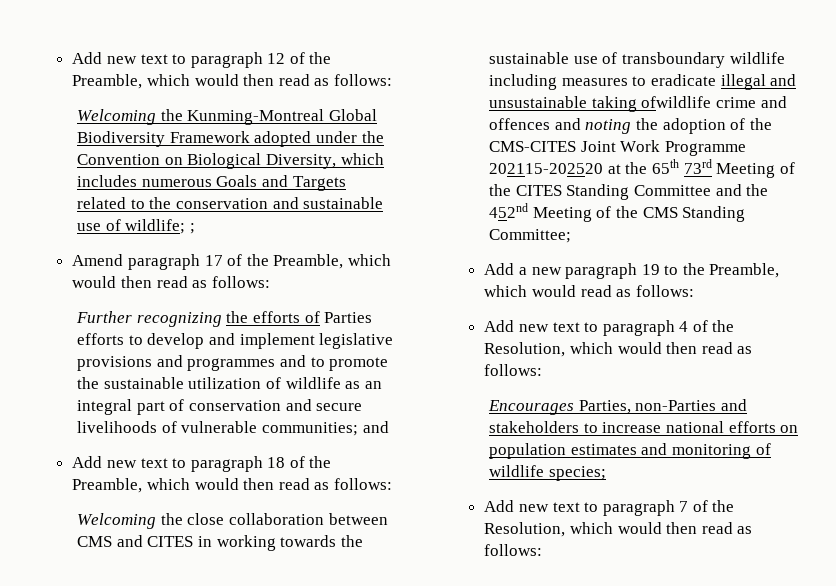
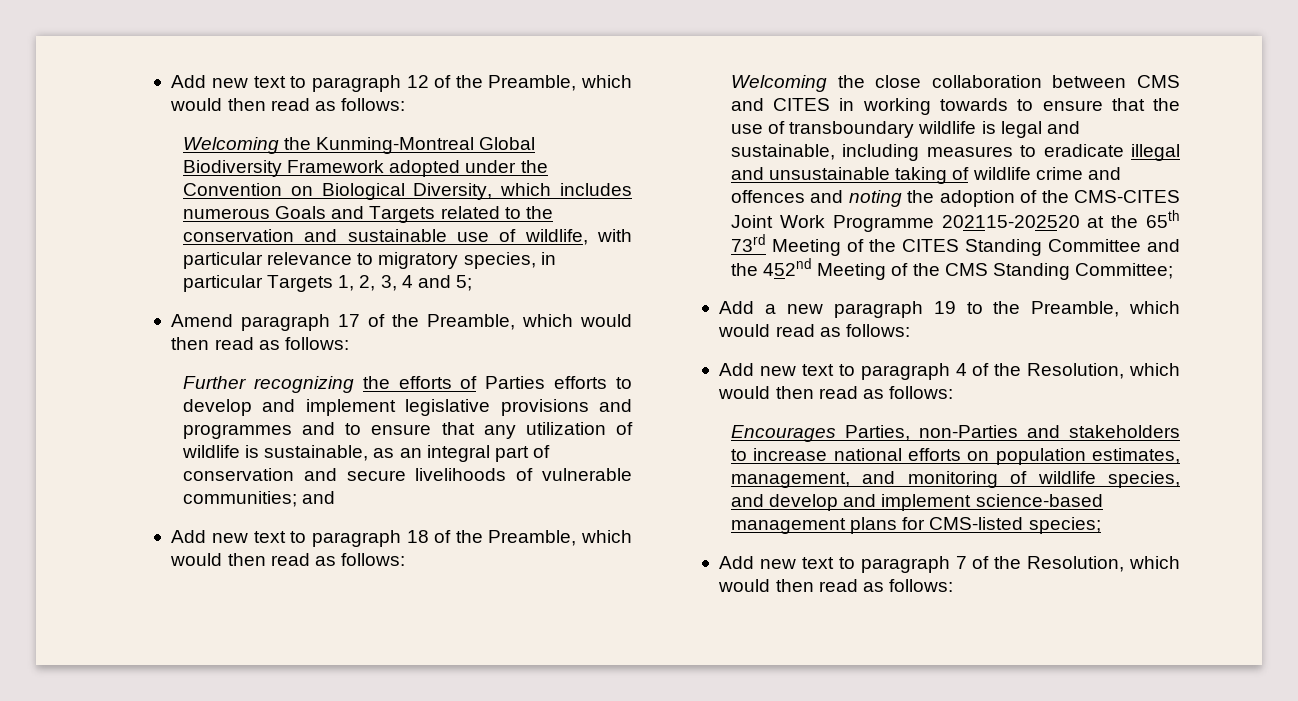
- Welcoming the Kunming-Montreal Global Biodiversity Framework adopted under the Convention on Biological Diversity, which includes numerous Goals and Targets related to the conservation and sustainable use of wildlife; ;
+ Welcoming the Kunming-Montreal Global Biodiversity Framework adopted under the Convention on Biological Diversity, which includes numerous Goals and Targets related to the conservation and sustainable use of wildlife, with particular relevance to migratory species, in particular Targets 1, 2, 3, 4 and 5;
- Further recognizing the efforts of Parties efforts to develop and implement legislative provisions and programmes and to promote the sustainable utilization of wildlife as an integral part of conservation and secure livelihoods of vulnerable communities; and
+ Further recognizing the efforts of Parties efforts to develop and implement legislative provisions and programmes and to ensure that any utilization of wildlife is sustainable, as an integral part of conservation and secure livelihoods of vulnerable communities; and
- Welcoming the close collaboration between CMS and CITES in working towards the sustainable use of transboundary wildlife including measures to eradicate illegal and unsustainable taking ofwildlife crime and offences and noting the adoption of the CMS-CITES Joint Work Programme 202115-202520 at the 65th 73rd Meeting of the CITES Standing Committee and the 452nd Meeting of the CMS Standing Committee;
+ Welcoming the close collaboration between CMS and CITES in working towards to ensure that the use of transboundary wildlife is legal and sustainable, including measures to eradicate illegal and unsustainable taking of wildlife crime and offences and noting the adoption of the CMS-CITES Joint Work Programme 202115-202520 at the 65th 73rd Meeting of the CITES Standing Committee and the 452nd Meeting of the CMS Standing Committee;
- Encourages Parties, non-Parties and stakeholders to increase national efforts on population estimates and monitoring of wildlife species;
+ Encourages Parties, non-Parties and stakeholders to increase national efforts on population estimates, management, and monitoring of wildlife species, and develop and implement science-based management plans for CMS-listed species;

